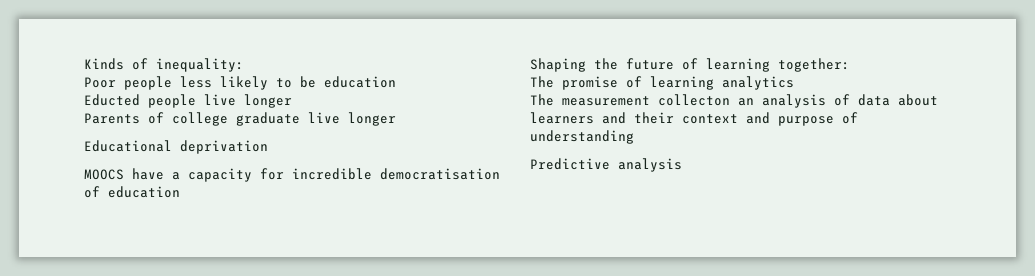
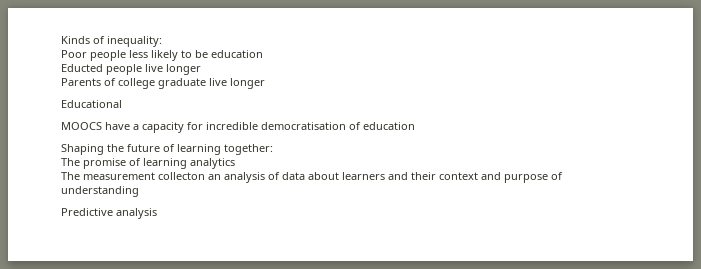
- Educational deprivation
+ Educational

